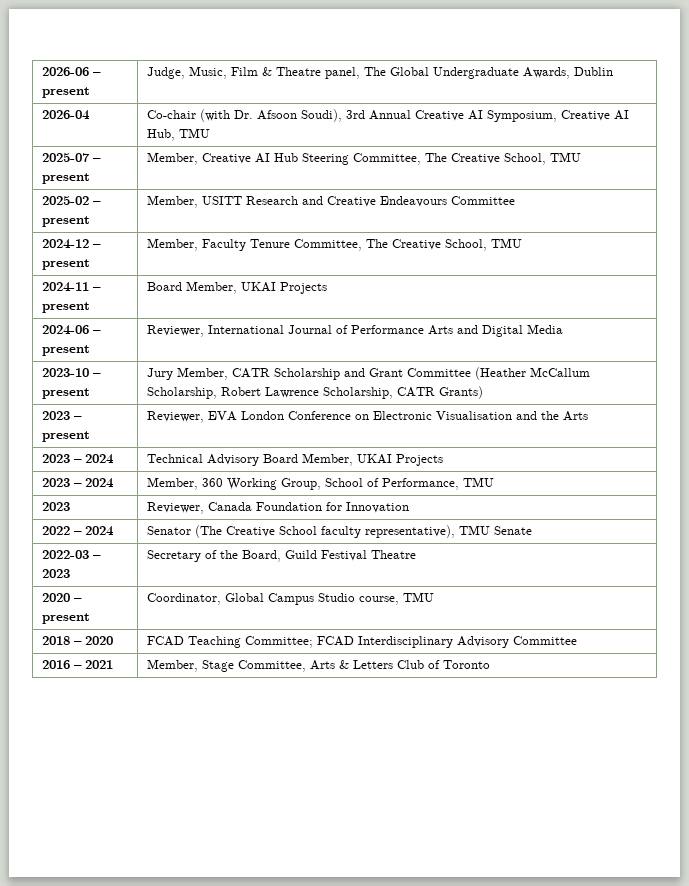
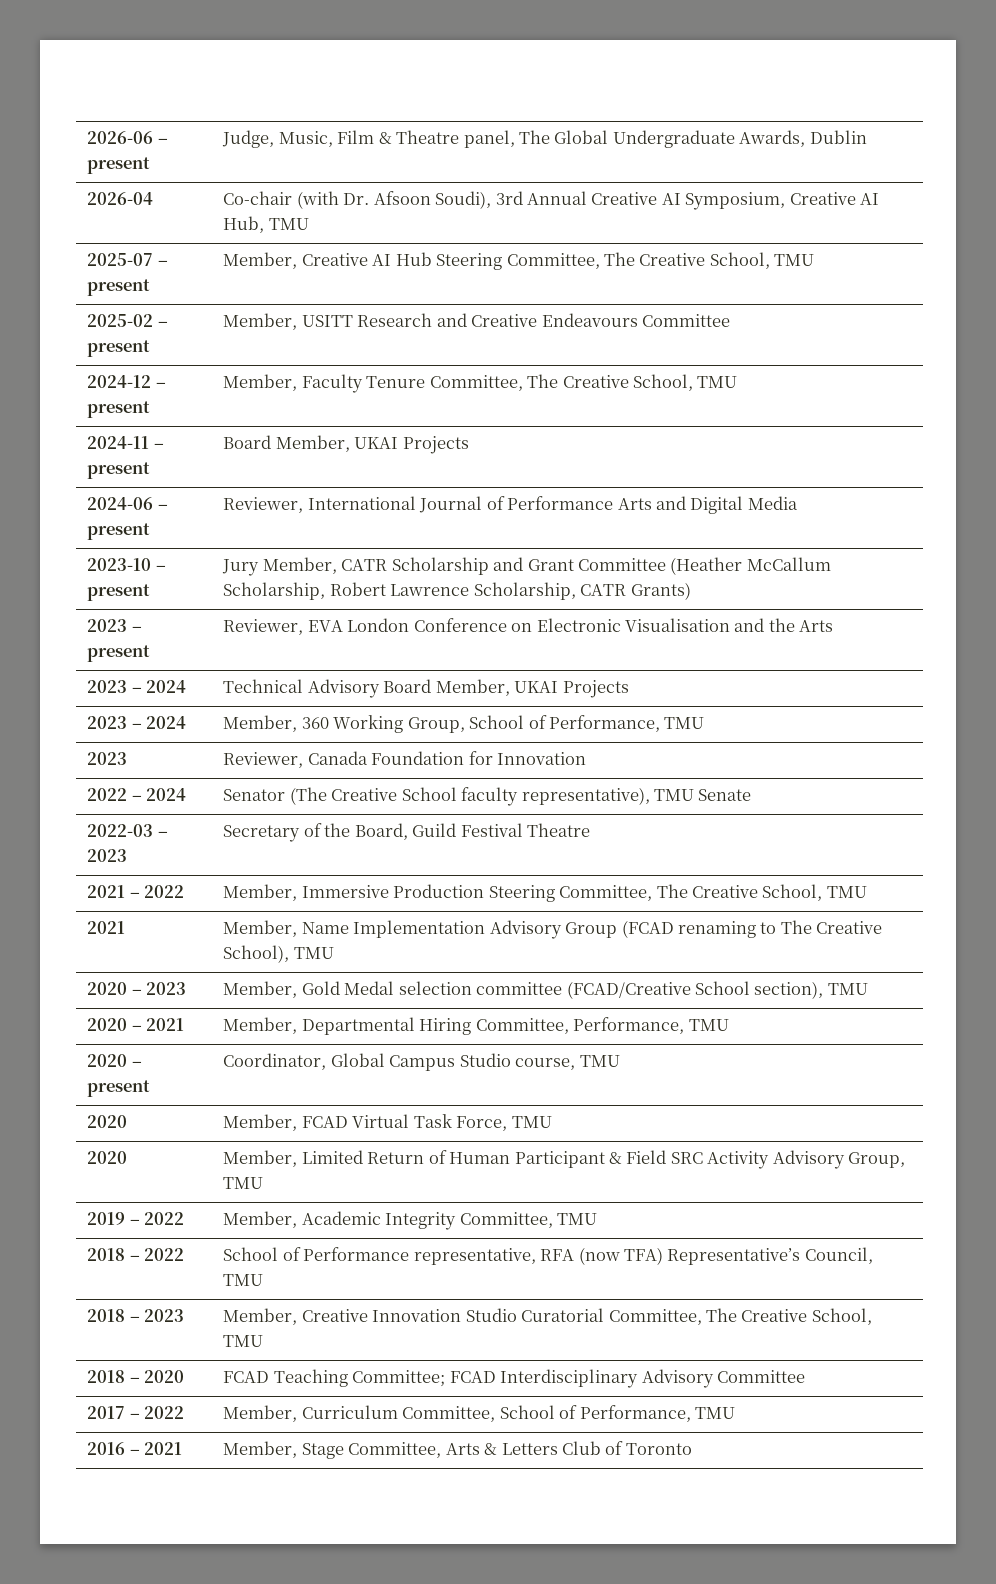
+ 2021 – 2022 | Member, Immersive Production Steering Committee, The Creative School, TMU
+ 2021 | Member, Name Implementation Advisory Group (FCAD renaming to The Creative School), TMU
+ 2020 – 2023 | Member, Gold Medal selection committee (FCAD/Creative School section), TMU
+ 2020 – 2021 | Member, Departmental Hiring Committee, Performance, TMU
+ 2020 | Member, FCAD Virtual Task Force, TMU
+ 2020 | Member, Limited Return of Human Participant & Field SRC Activity Advisory Group, TMU
+ 2019 – 2022 | Member, Academic Integrity Committee, TMU
+ 2018 – 2022 | School of Performance representative, RFA (now TFA) Representative’s Council, TMU
+ 2018 – 2023 | Member, Creative Innovation Studio Curatorial Committee, The Creative School, TMU
+ 2017 – 2022 | Member, Curriculum Committee, School of Performance, TMU

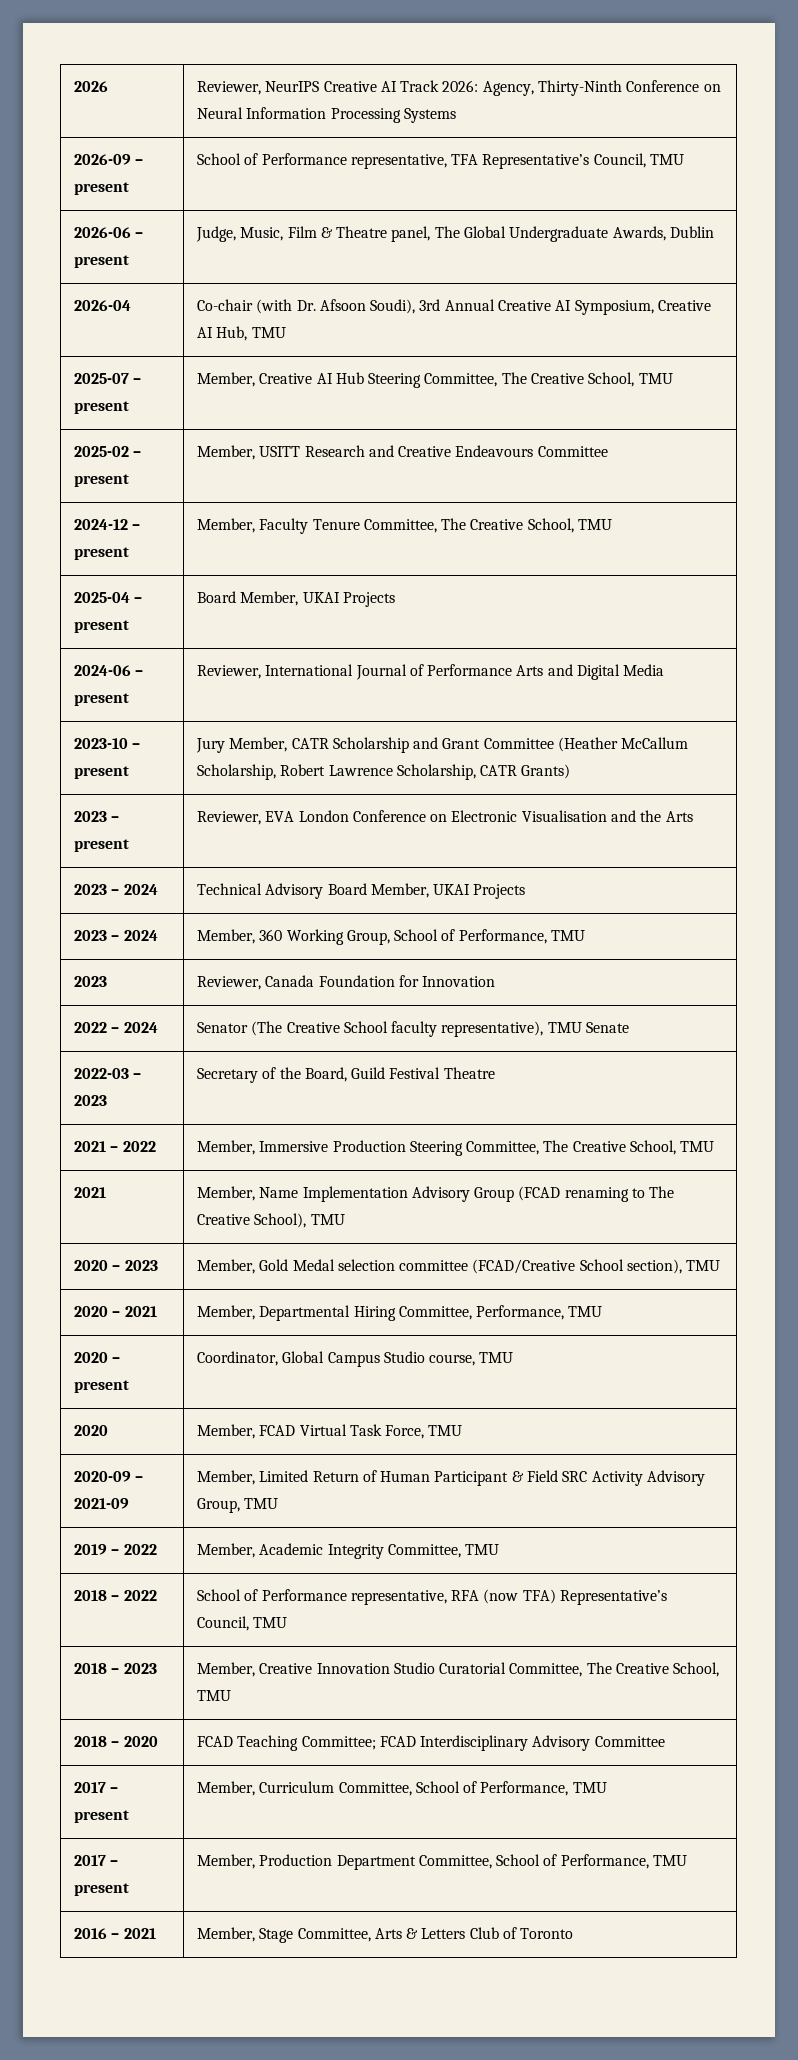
+ 2026 | Reviewer, NeurIPS Creative AI Track 2026: Agency, Thirty-Ninth Conference on Neural Information Processing Systems
+ 2026-09 – present | School of Performance representative, TFA Representative’s Council, TMU
- 2024-11 – present | Board Member, UKAI Projects
+ 2025-04 – present | Board Member, UKAI Projects
- 2020 | Member, Limited Return of Human Participant & Field SRC Activity Advisory Group, TMU
+ 2020-09 – 2021-09 | Member, Limited Return of Human Participant & Field SRC Activity Advisory Group, TMU
- 2017 – 2022 | Member, Curriculum Committee, School of Performance, TMU
+ 2017 – present | Member, Curriculum Committee, School of Performance, TMU
+ 2017 – present | Member, Production Department Committee, School of Performance, TMU

